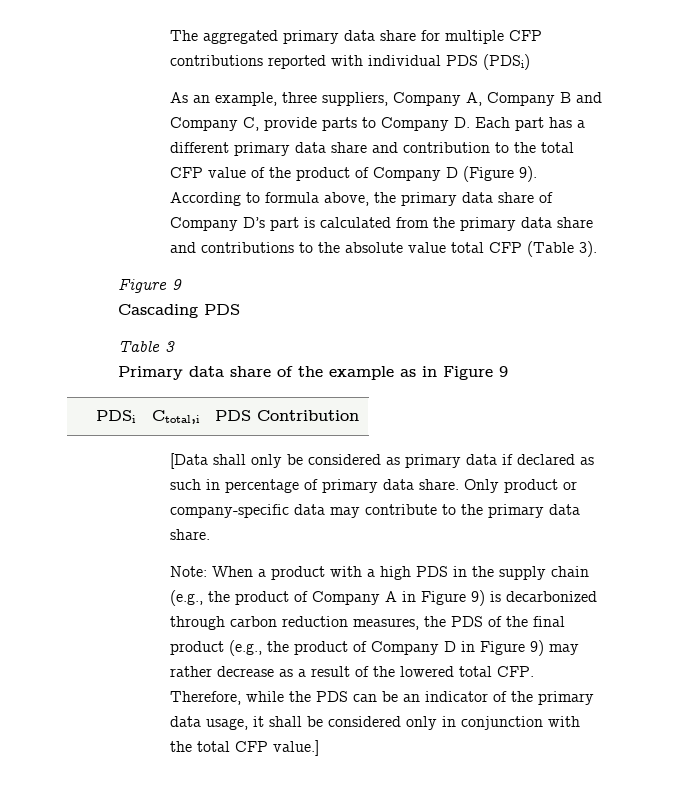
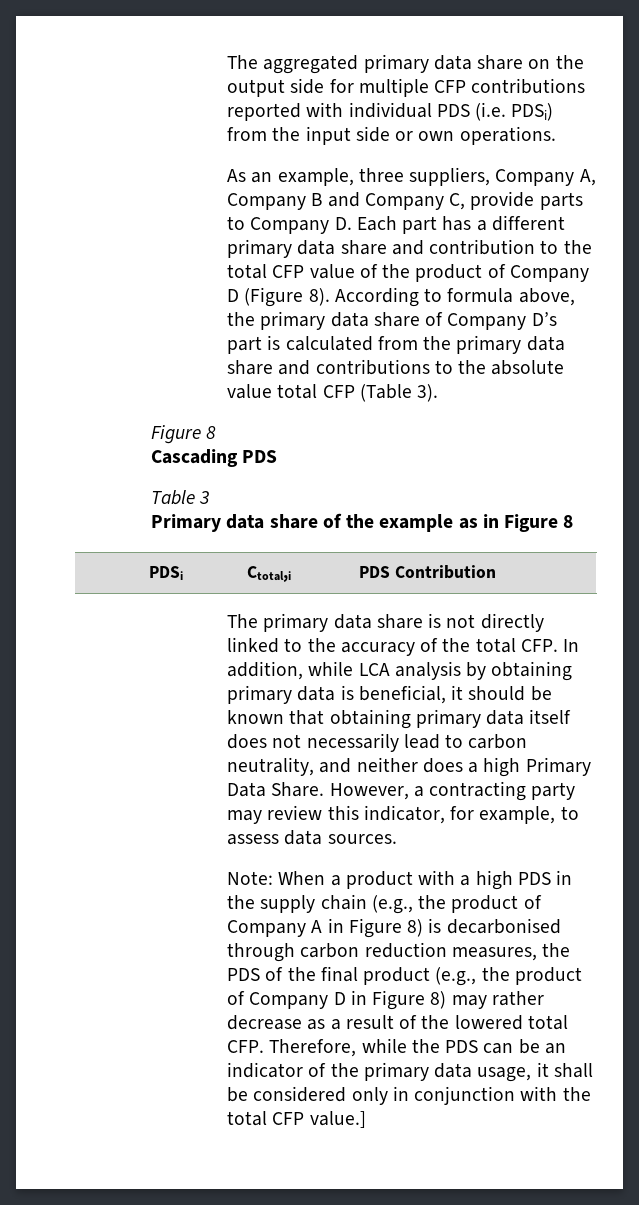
- The aggregated primary data share for multiple CFP contributions reported with individual PDS (PDSi)
+ The aggregated primary data share on the output side for multiple CFP contributions reported with individual PDS (i.e. PDSi) from the input side or own operations.
- As an example, three suppliers, Company A, Company B and Company C, provide parts to Company D. Each part has a different primary data share and contribution to the total CFP value of the product of Company D (Figure 9).
+ As an example, three suppliers, Company A, Company B and Company C, provide parts to Company D. Each part has a different primary data share and contribution to the total CFP value of the product of Company D (Figure 8).
  According to formula above, the primary data share of Company D’s part is calculated from the primary data share and contributions to the absolute value total CFP (Table 3).
- Figure 9
+ Figure 8
- Primary data share of the example as in Figure 9
+ Primary data share of the example as in Figure 8
- [Data shall only be considered as primary data if declared as such in percentage of primary data share. Only product or company-specific data may contribute to the primary data share.
+ The primary data share is not directly linked to the accuracy of the total CFP. In addition, while LCA analysis by obtaining primary data is beneficial, it should be known that obtaining primary data itself does not necessarily lead to carbon neutrality, and neither does a high Primary Data Share. However, a contracting party may review this indicator, for example, to assess data sources.
- When a product with a high PDS in the supply chain (e.g., the product of Company A in Figure 9) is decarbonized through carbon reduction measures, the PDS of the final product (e.g., the product of Company D in Figure 9) may rather decrease as a result of the lowered total CFP. Therefore, while the PDS can be an indicator of the primary data usage, it shall be considered only in conjunction with the total CFP value.]
+ When a product with a high PDS in the supply chain (e.g., the product of Company A in Figure 8) is decarbonised through carbon reduction measures, the PDS of the final product (e.g., the product of Company D in Figure 8) may rather decrease as a result of the lowered total CFP. Therefore, while the PDS can be an indicator of the primary data usage, it shall be considered only in conjunction with the total CFP value.]

